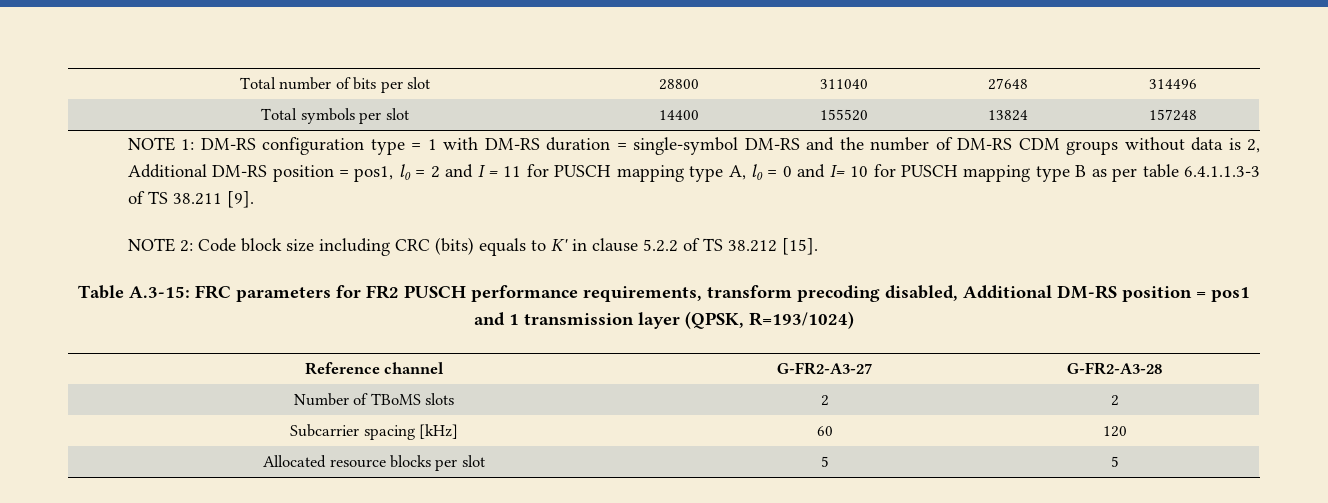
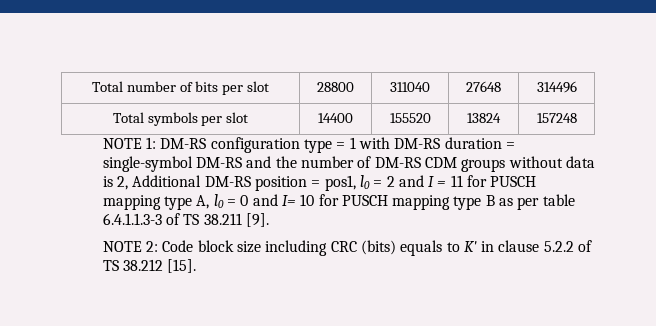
- Table A.3-15: FRC parameters for FR2 PUSCH performance requirements, transform precoding disabled, Additional DM-RS position = pos1 and 1 transmission layer (QPSK, R=193/1024)
- Reference channel | G-FR2-A3-27 | G-FR2-A3-28
- Number of TBoMS slots | 2 | 2
- Subcarrier spacing [kHz] | 60 | 120
- Allocated resource blocks per slot | 5 | 5

